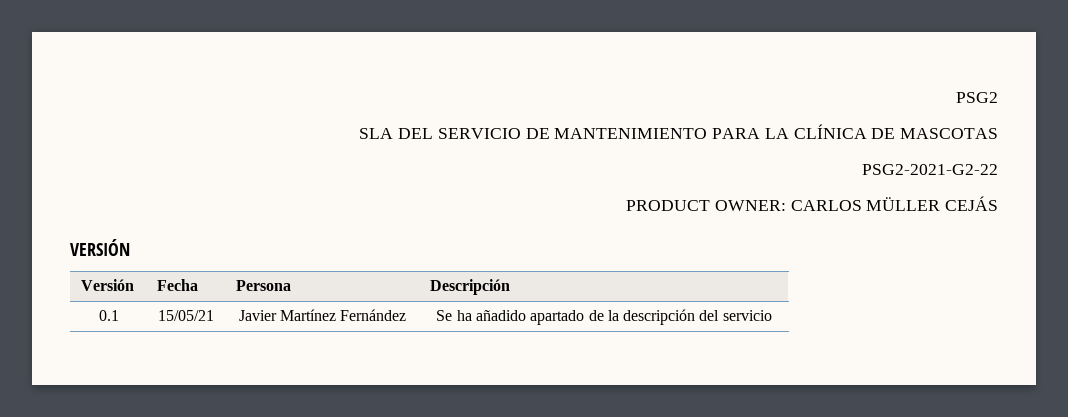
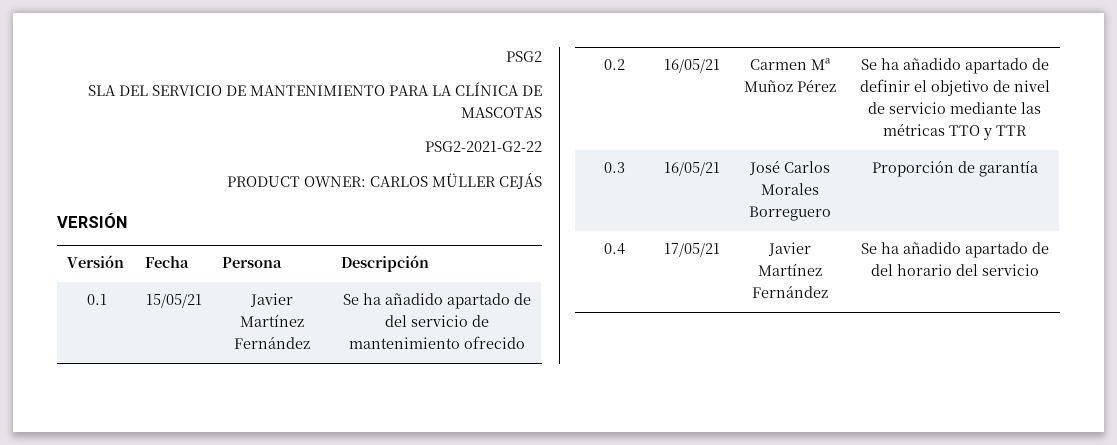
- 0.1 | 15/05/21 | Javier Martínez Fernández | Se ha añadido apartado de la descripción del servicio
+ 0.1 | 15/05/21 | Javier Martínez Fernández | Se ha añadido apartado de del servicio de mantenimiento ofrecido
+ 0.2 | 16/05/21 | Carmen Mª Muñoz Pérez | Se ha añadido apartado de definir el objetivo de nivel de servicio mediante las métricas TTO y TTR
+ 0.3 | 16/05/21 | José Carlos Morales Borreguero | Proporción de garantía
+ 0.4 | 17/05/21 | Javier Martínez Fernández | Se ha añadido apartado de del horario del servicio

